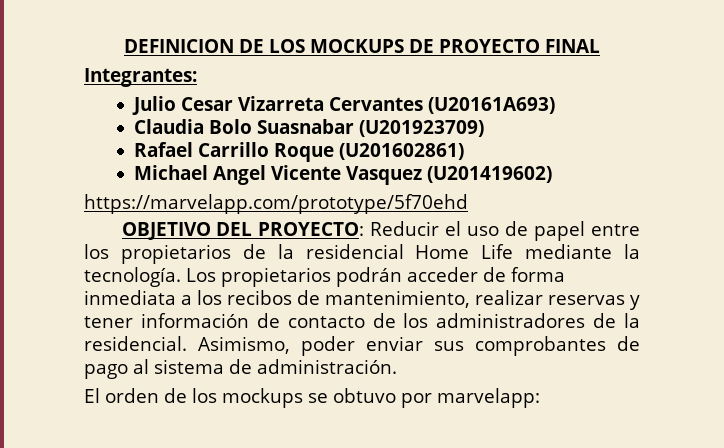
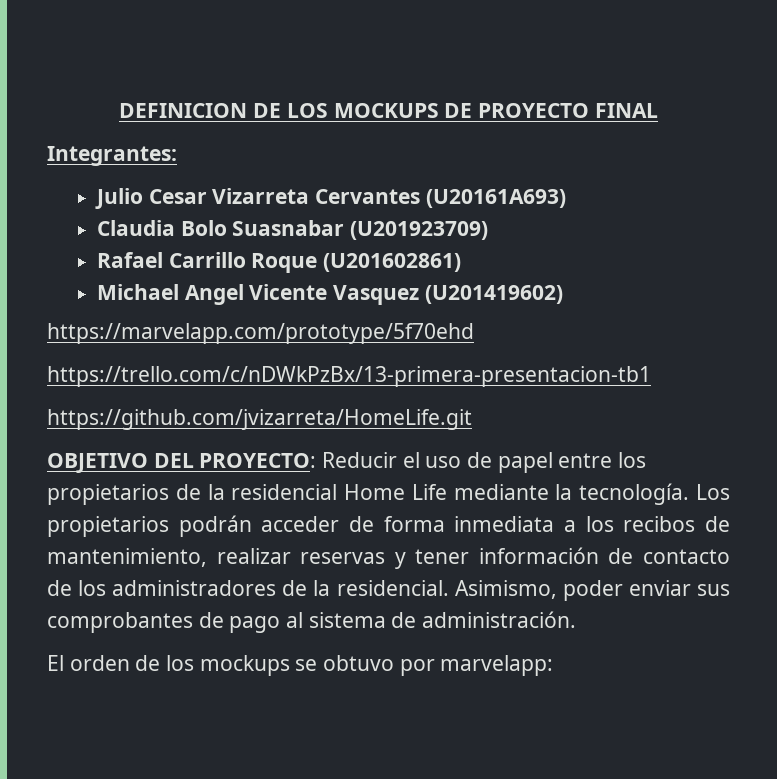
+ https://trello.com/c/nDWkPzBx/13-primera-presentacion-tb1
+ https://github.com/jvizarreta/HomeLife.git

